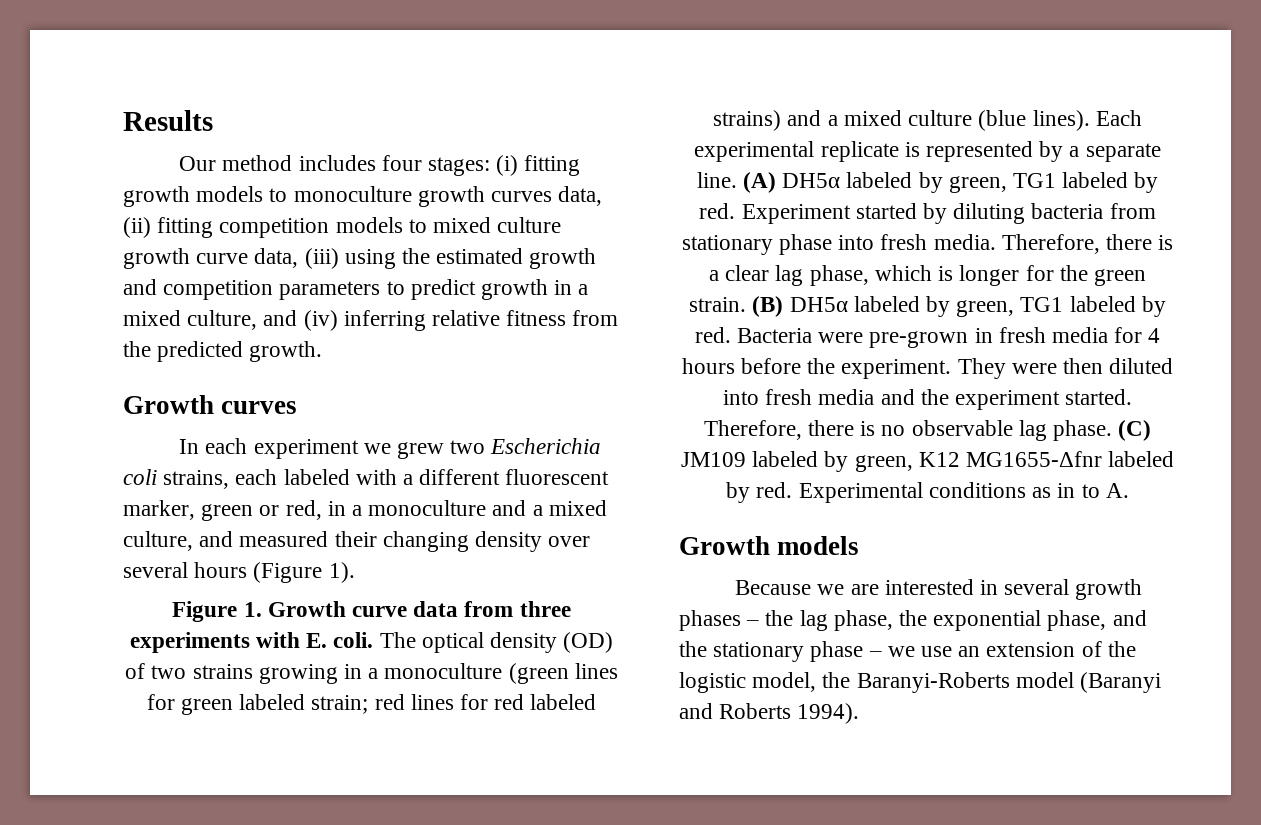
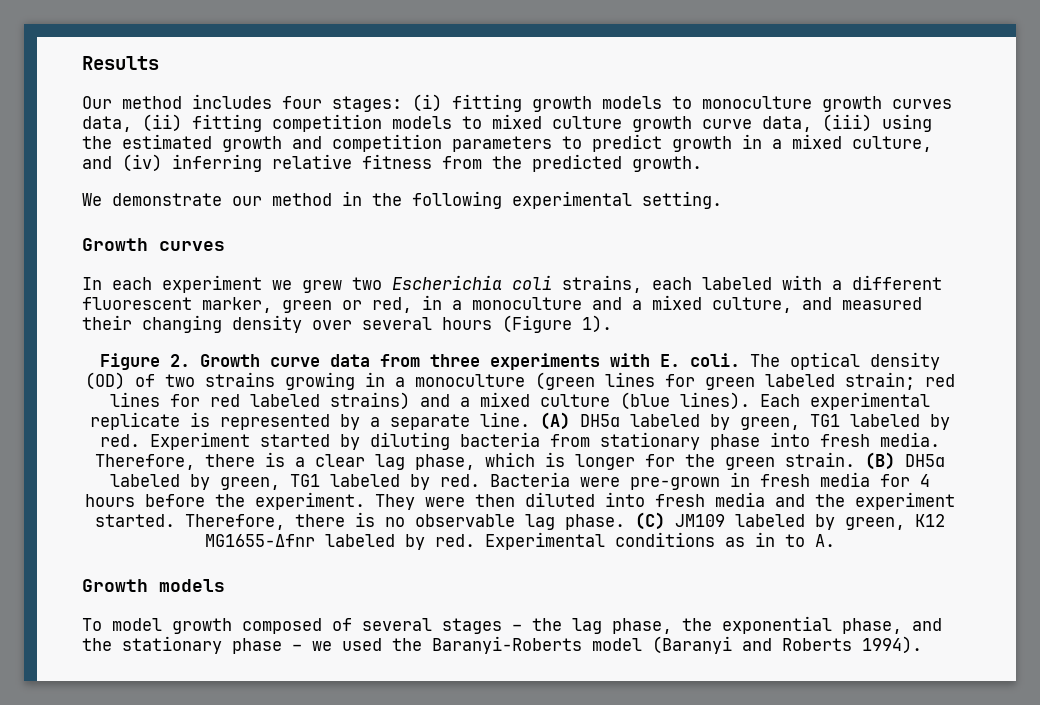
+ We demonstrate our method in the following experimental setting.
- Figure 1. Growth curve data from three experiments with E. coli.
+ Figure 2. Growth curve data from three experiments with E. coli.
- Because we are interested in several growth phases – the lag phase, the exponential phase, and the stationary phase – we use an extension of the logistic model, the Baranyi-Roberts model (Baranyi and Roberts 1994).
+ To model growth composed of several stages – the lag phase, the exponential phase, and the stationary phase – we used the Baranyi-Roberts model (Baranyi and Roberts 1994).

